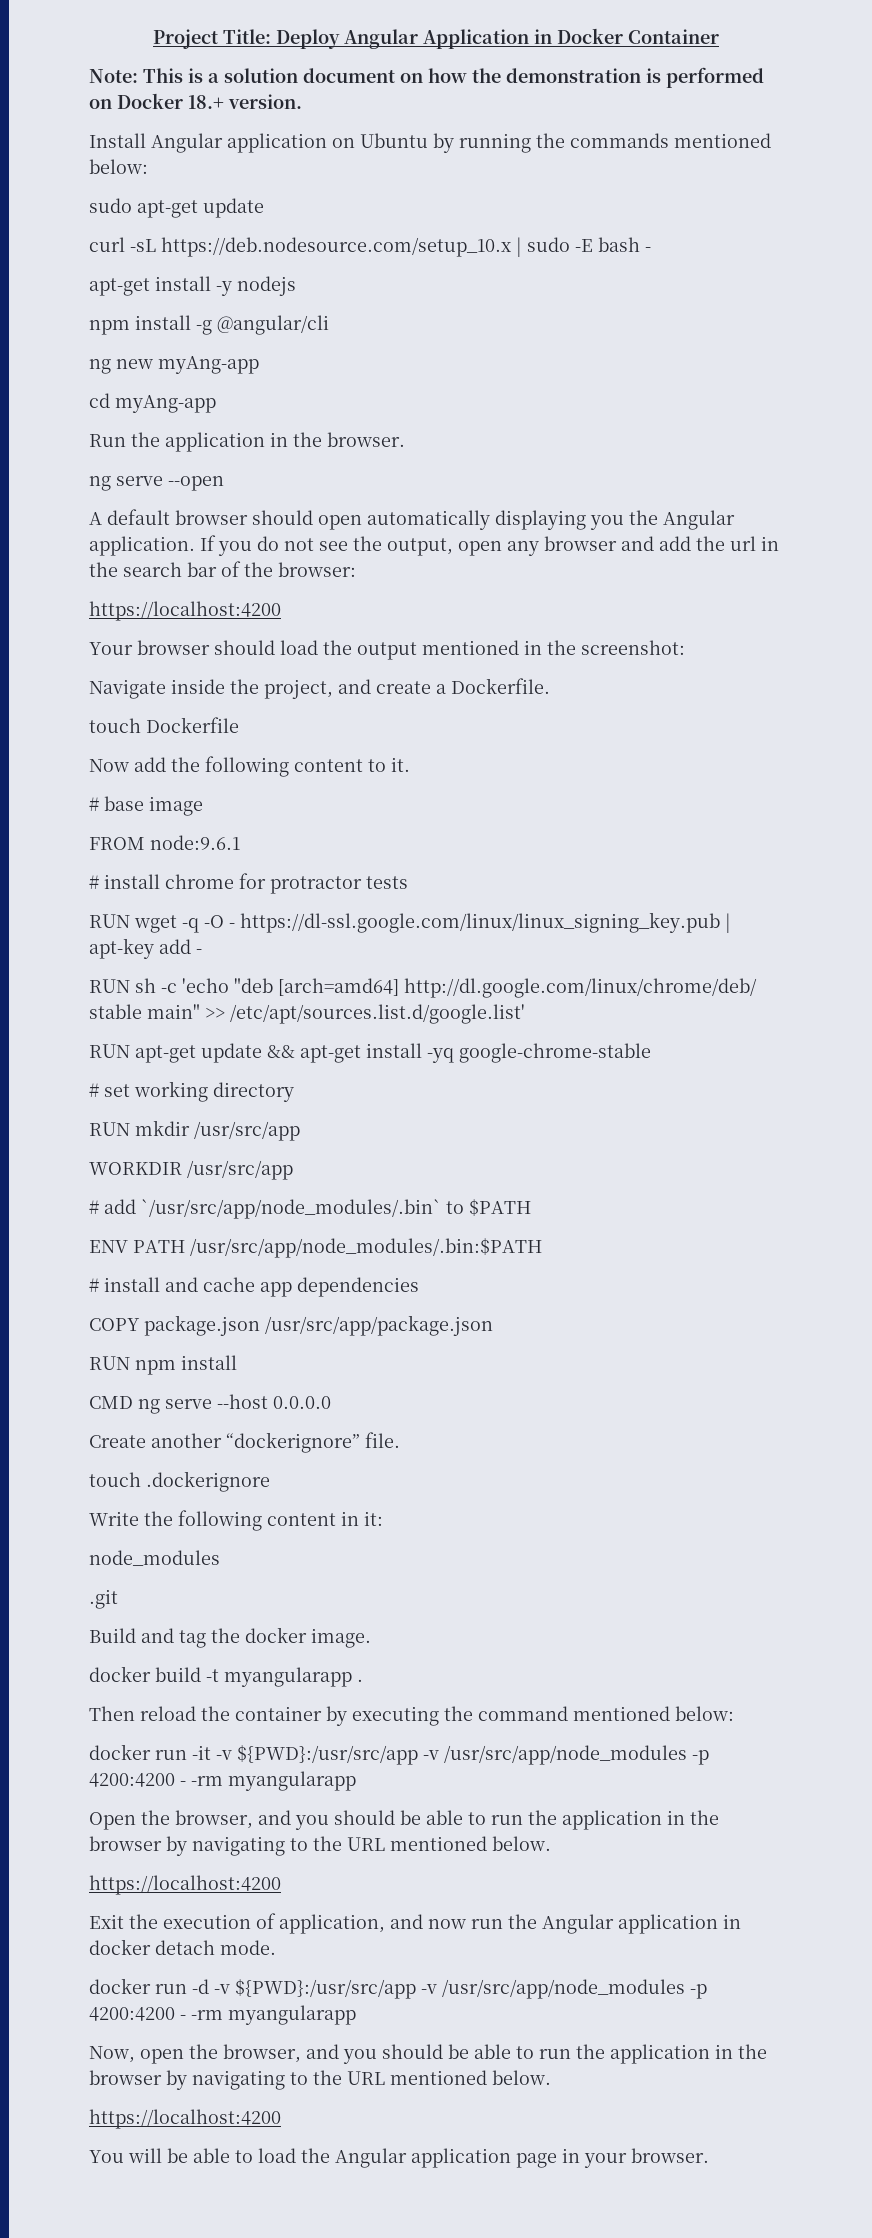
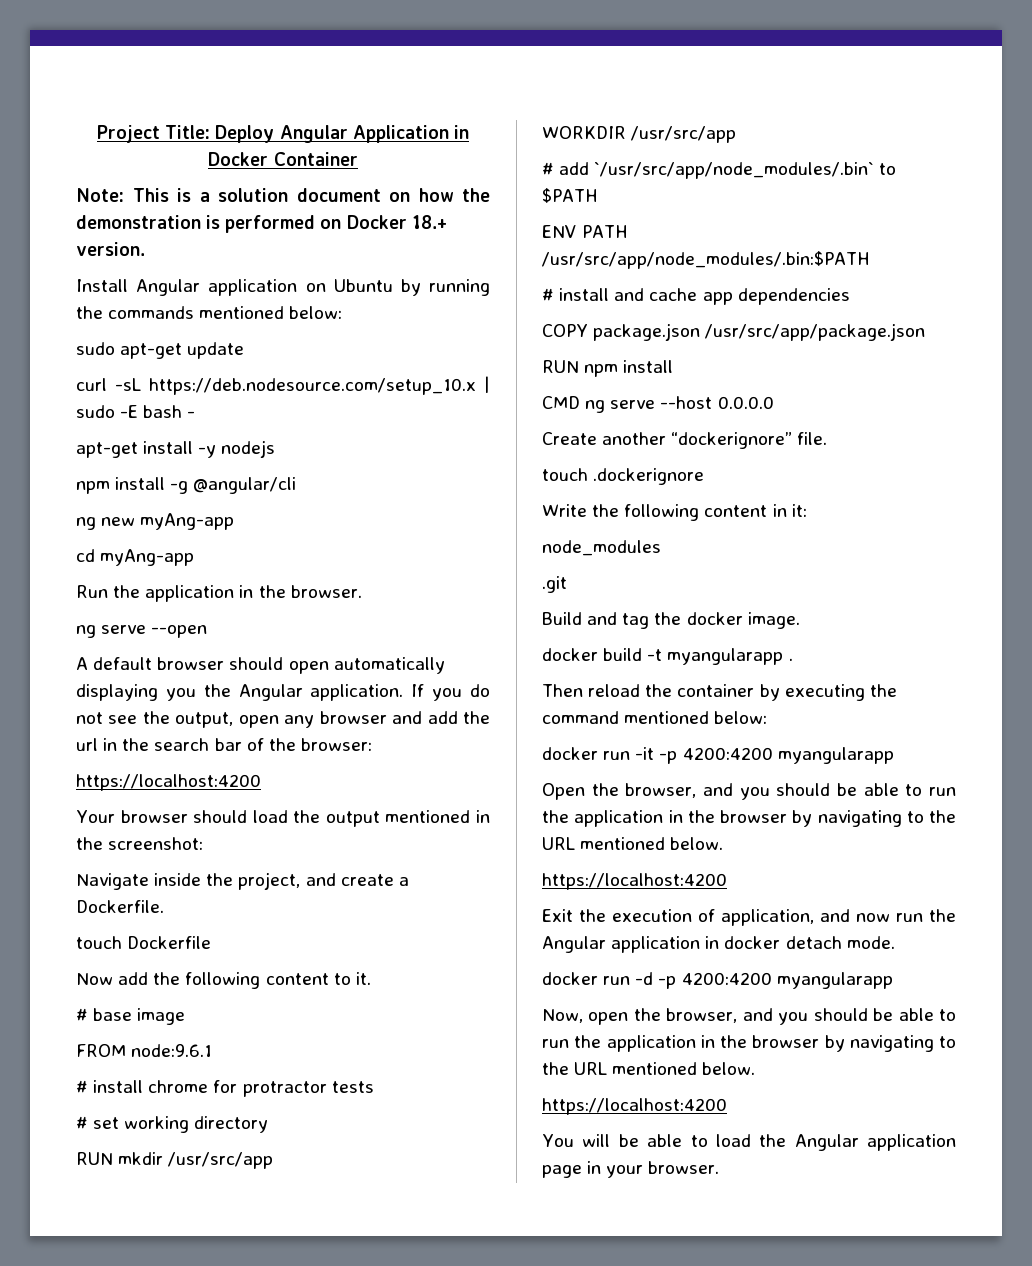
- RUN wget -q -O - https://dl-ssl.google.com/linux/linux_signing_key.pub | apt-key add -
- RUN sh -c 'echo "deb [arch=amd64] http://dl.google.com/linux/chrome/deb/ stable main" >> /etc/apt/sources.list.d/google.list'
- RUN apt-get update && apt-get install -yq google-chrome-stable
- docker run -it -v ${PWD}:/usr/src/app -v /usr/src/app/node_modules -p 4200:4200 - -rm myangularapp
+ docker run -it -p 4200:4200 myangularapp
- docker run -d -v ${PWD}:/usr/src/app -v /usr/src/app/node_modules -p 4200:4200 - -rm myangularapp
+ docker run -d -p 4200:4200 myangularapp

